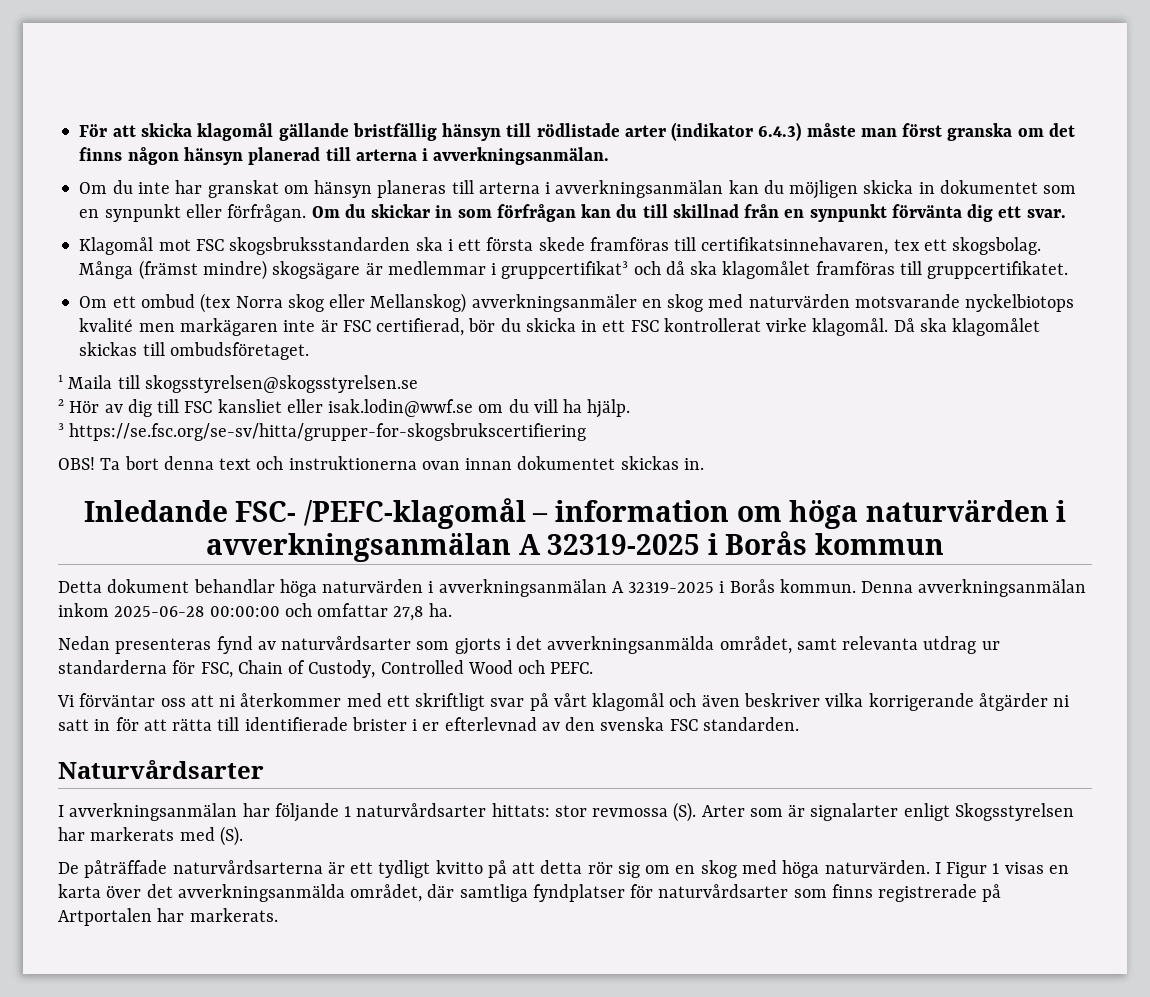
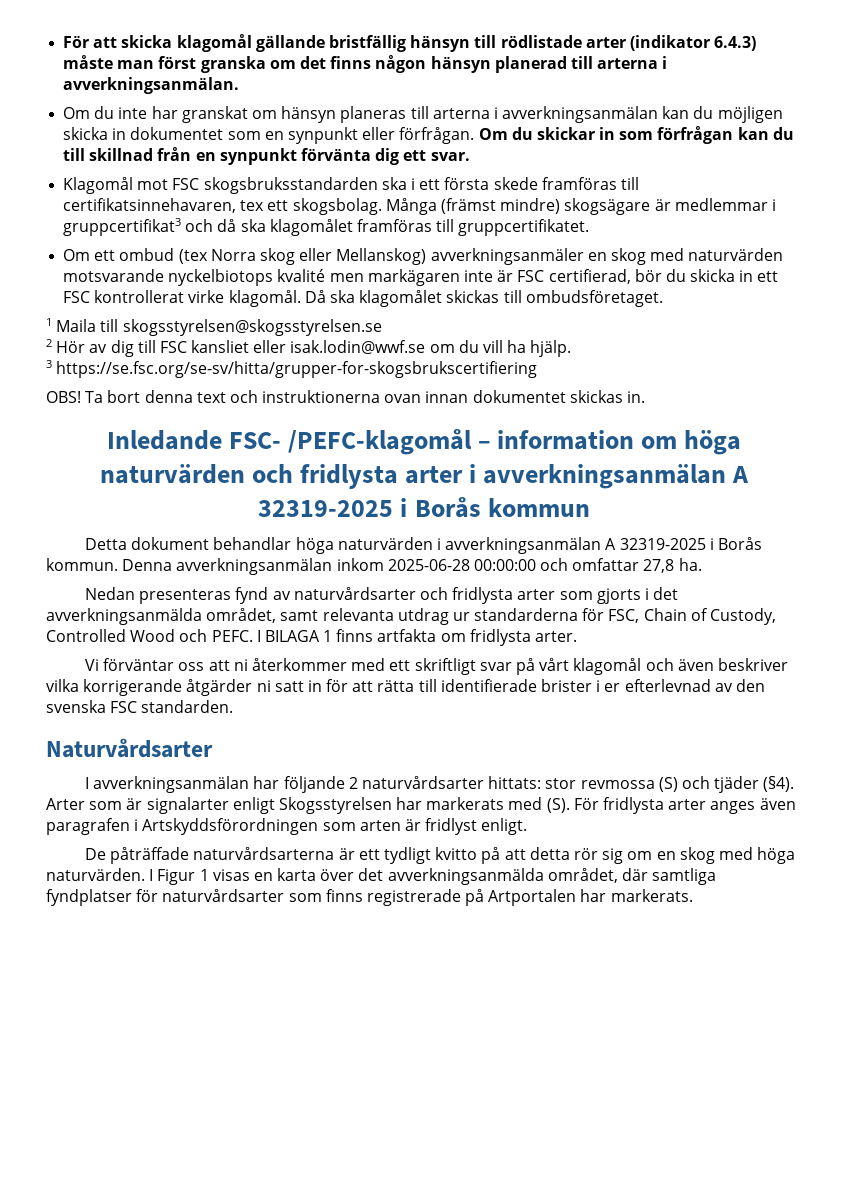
- Inledande FSC- /PEFC-klagomål – information om höga naturvärden i avverkningsanmälan A 32319-2025 i Borås kommun
+ Inledande FSC- /PEFC-klagomål – information om höga naturvärden och fridlysta arter i avverkningsanmälan A 32319-2025 i Borås kommun
- Nedan presenteras fynd av naturvårdsarter som gjorts i det avverkningsanmälda området, samt relevanta utdrag ur standarderna för FSC, Chain of Custody, Controlled Wood och PEFC.
+ Nedan presenteras fynd av naturvårdsarter och fridlysta arter som gjorts i det avverkningsanmälda området, samt relevanta utdrag ur standarderna för FSC, Chain of Custody, Controlled Wood och PEFC. I BILAGA 1 finns artfakta om fridlysta arter.
- I avverkningsanmälan har följande 1 naturvårdsarter hittats: stor revmossa (S). Arter som är signalarter enligt Skogsstyrelsen har markerats med (S).
+ I avverkningsanmälan har följande 2 naturvårdsarter hittats: stor revmossa (S) och tjäder (§4). Arter som är signalarter enligt Skogsstyrelsen har markerats med (S). För fridlysta arter anges även paragrafen i Artskyddsförordningen som arten är fridlyst enligt.

